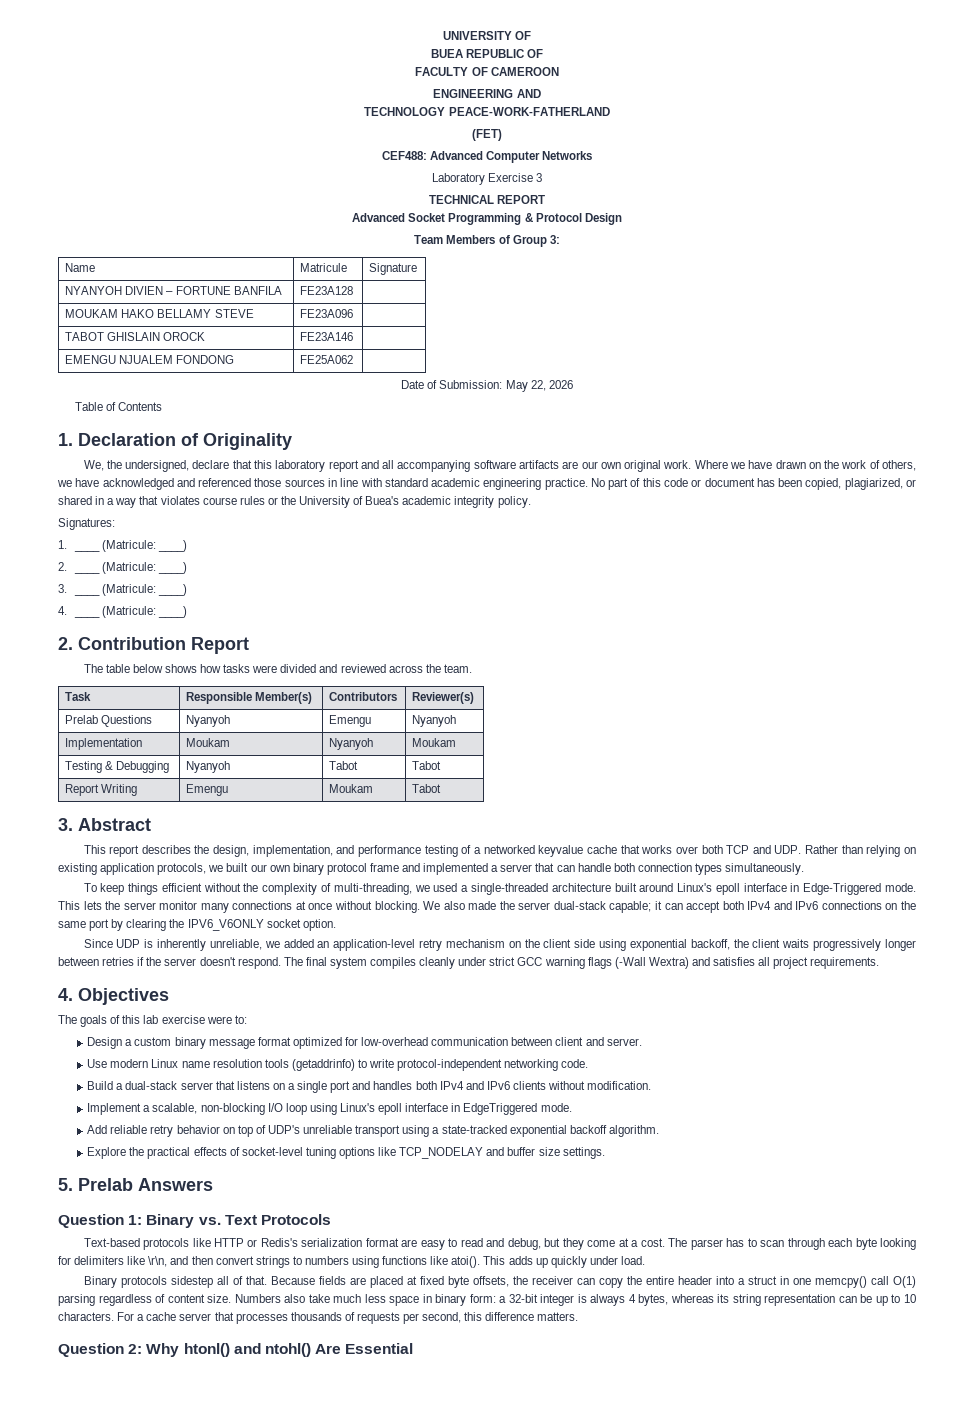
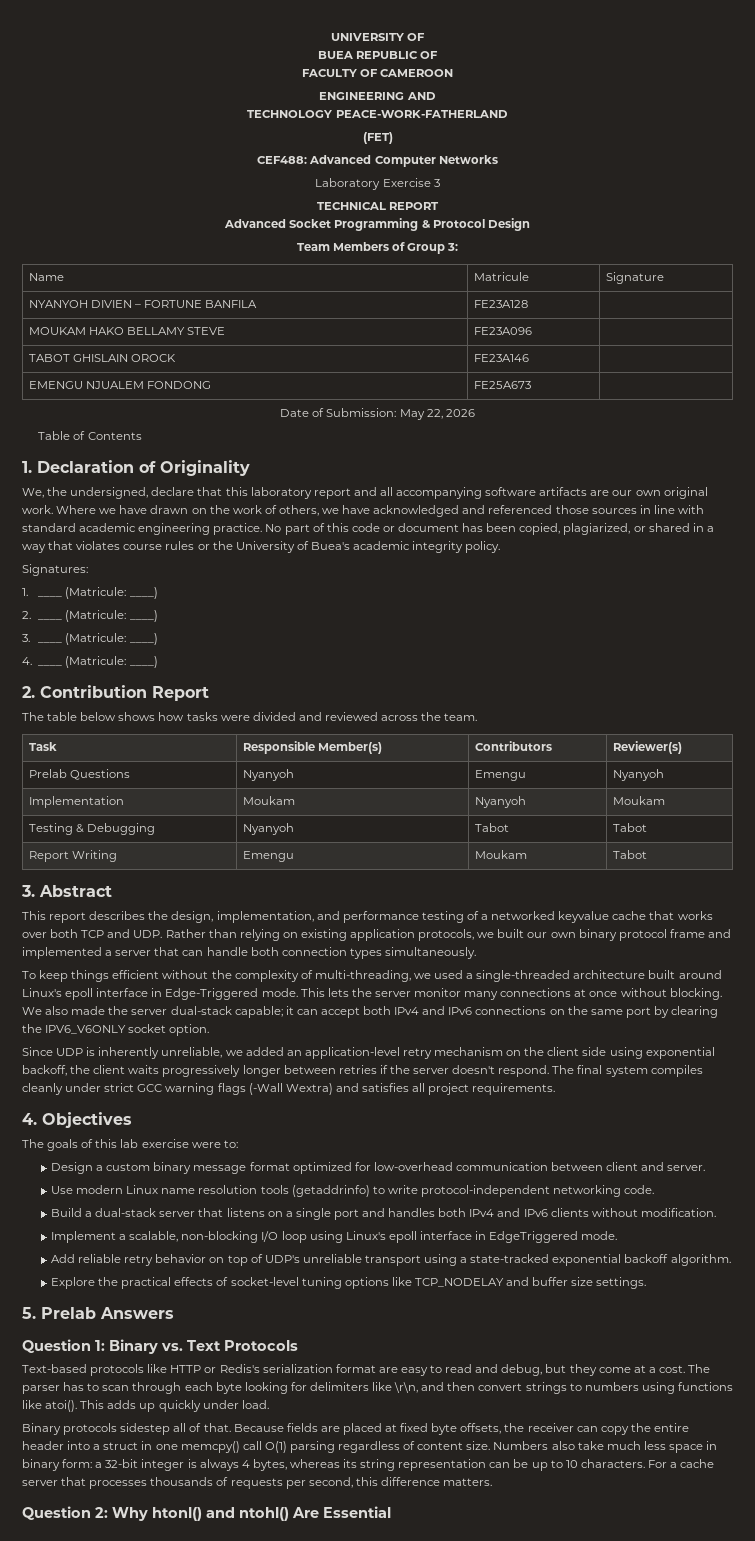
- EMENGU NJUALEM FONDONG | FE25A062 |
+ EMENGU NJUALEM FONDONG | FE25A673 |

